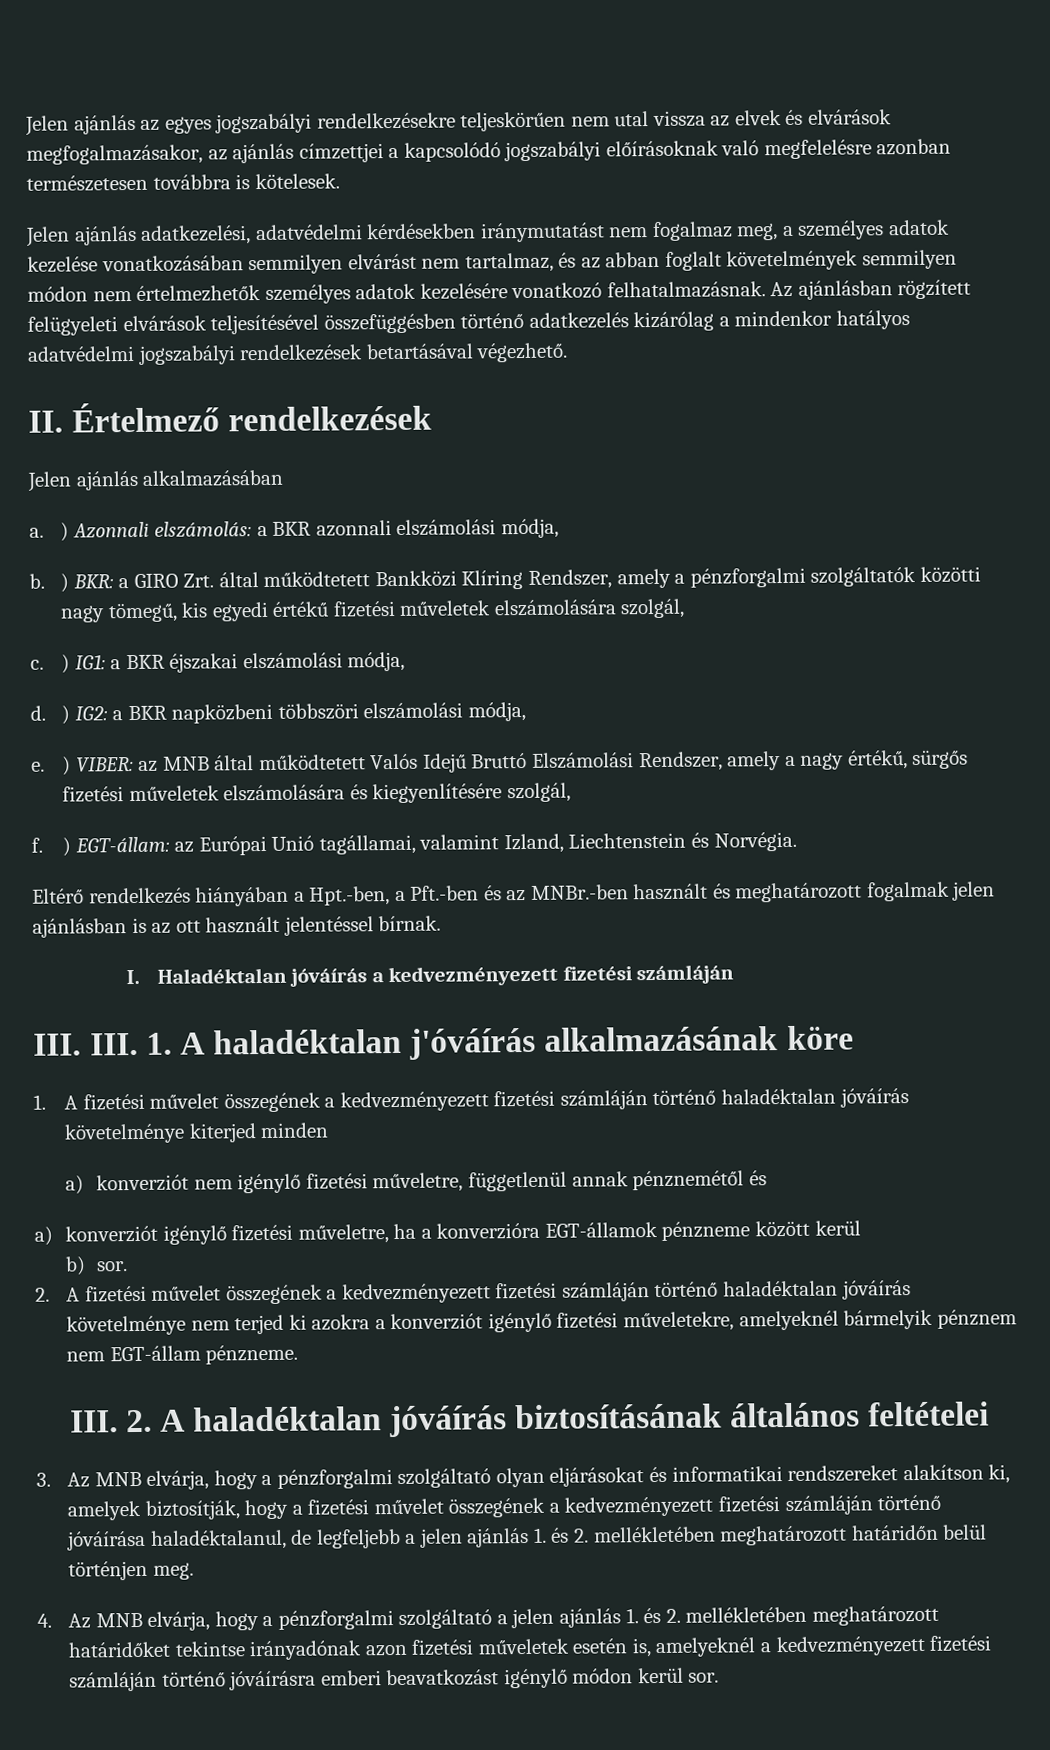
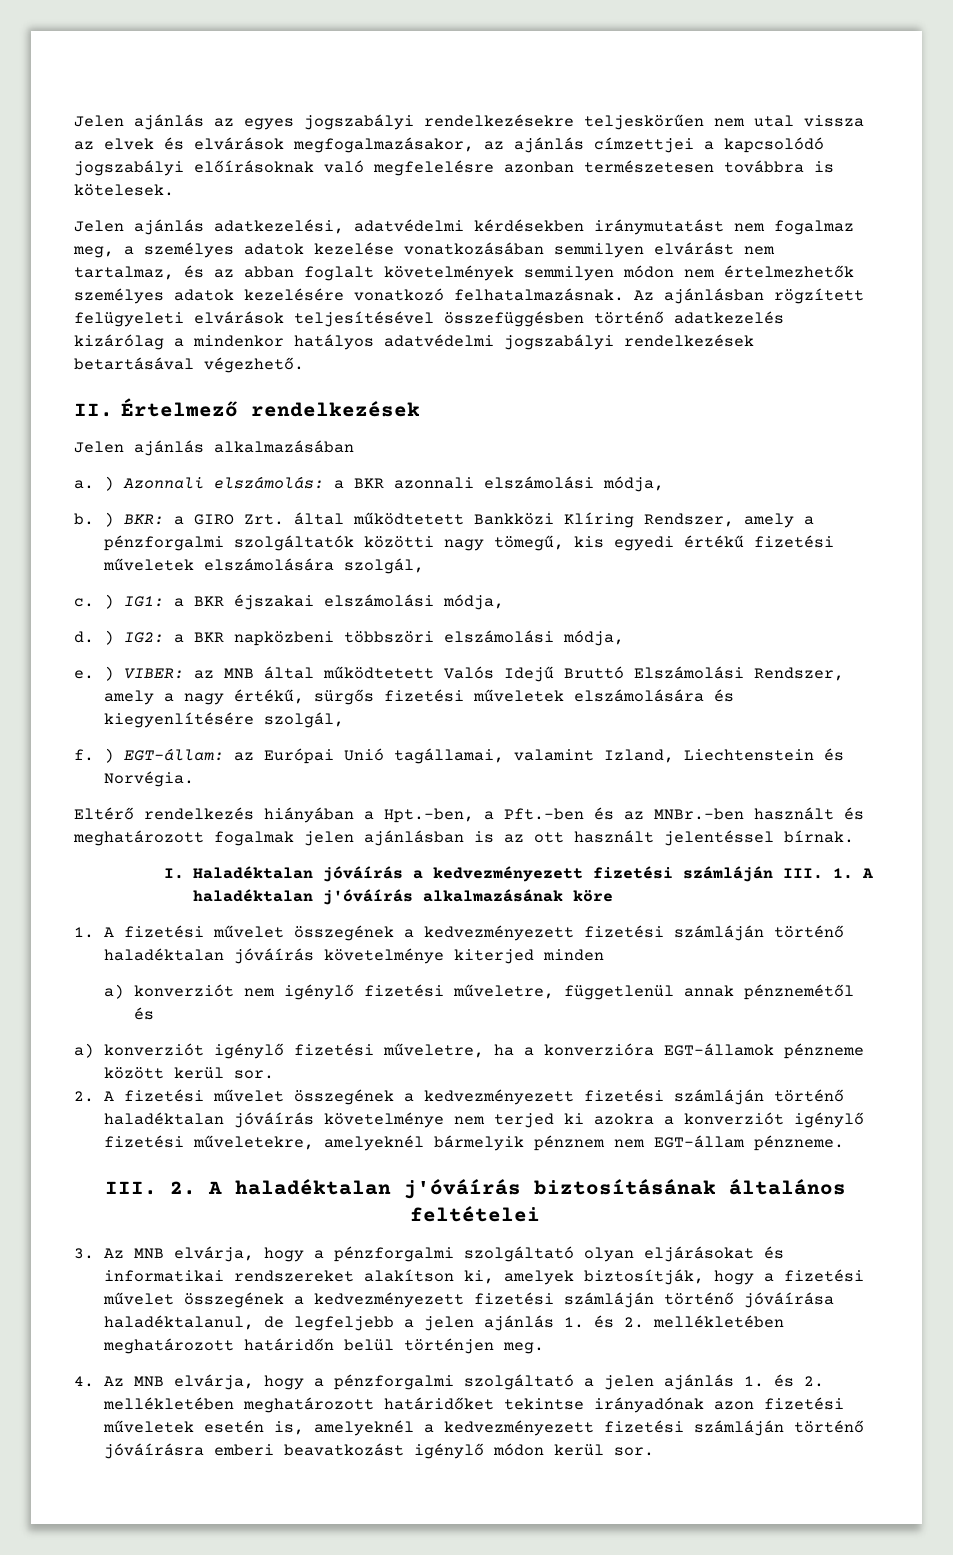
- I. Haladéktalan jóváírás a kedvezményezett fizetési számláján
- III. III. 1. A haladéktalan j'óváírás alkalmazásának köre
+ I. Haladéktalan jóváírás a kedvezményezett fizetési számláján III. 1. A haladéktalan j'óváírás alkalmazásának köre
- a) konverziót igénylő fizetési műveletre, ha a konverzióra EGT-államok pénzneme között kerül
- b) sor.
+ a) konverziót igénylő fizetési műveletre, ha a konverzióra EGT-államok pénzneme között kerül sor.
- III. 2. A haladéktalan jóváírás biztosításának általános feltételei
+ III. 2. A haladéktalan j'óváírás biztosításának általános feltételei

